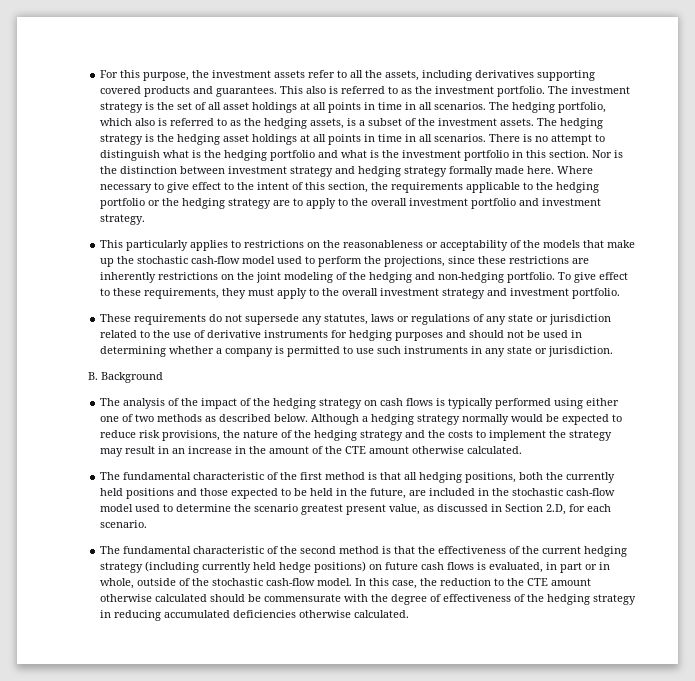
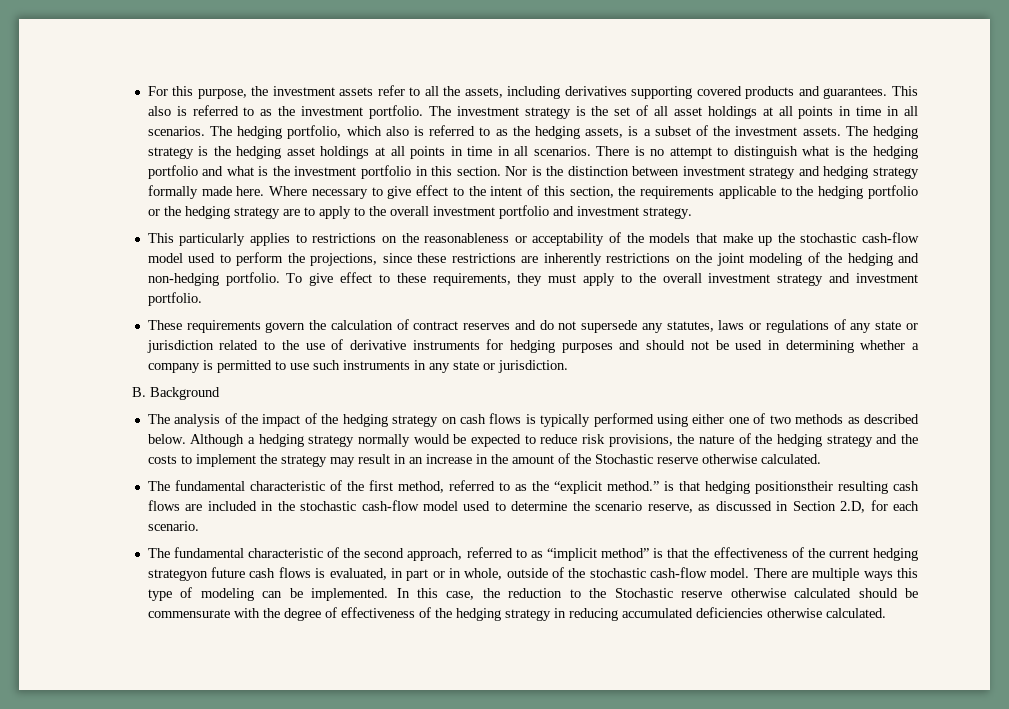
- These requirements do not supersede any statutes, laws or regulations of any state or jurisdiction related to the use of derivative instruments for hedging purposes and should not be used in determining whether a company is permitted to use such instruments in any state or jurisdiction.
+ These requirements govern the calculation of contract reserves and do not supersede any statutes, laws or regulations of any state or jurisdiction related to the use of derivative instruments for hedging purposes and should not be used in determining whether a company is permitted to use such instruments in any state or jurisdiction.
- Although a hedging strategy normally would be expected to reduce risk provisions, the nature of the hedging strategy and the costs to implement the strategy may result in an increase in the amount of the CTE amount otherwise calculated.
+ Although a hedging strategy normally would be expected to reduce risk provisions, the nature of the hedging strategy and the costs to implement the strategy may result in an increase in the amount of the Stochastic reserve otherwise calculated.
- The fundamental characteristic of the first method is that all hedging positions, both the currently held positions and those expected to be held in the future, are included in the stochastic cash-flow model used to determine the scenario greatest present value, as discussed in Section 2.D, for each scenario.
+ The fundamental characteristic of the first method, referred to as the “explicit method.” is that hedging positionstheir resulting cash flows are included in the stochastic cash-flow model used to determine the scenario reserve, as discussed in Section 2.D, for each scenario.
- The fundamental characteristic of the second method is that the effectiveness of the current hedging strategy (including currently held hedge positions) on future cash flows is evaluated, in part or in whole, outside of the stochastic cash-flow model.
+ The fundamental characteristic of the second approach, referred to as “implicit method” is that the effectiveness of the current hedging strategyon future cash flows is evaluated, in part or in whole, outside of the stochastic cash-flow model.
+ There are multiple ways this type of modeling can be implemented.
- In this case, the reduction to the CTE amount otherwise calculated should be commensurate with the degree of effectiveness of the hedging strategy in reducing accumulated deficiencies otherwise calculated.
+ In this case, the reduction to the Stochastic reserve otherwise calculated should be commensurate with the degree of effectiveness of the hedging strategy in reducing accumulated deficiencies otherwise calculated.

